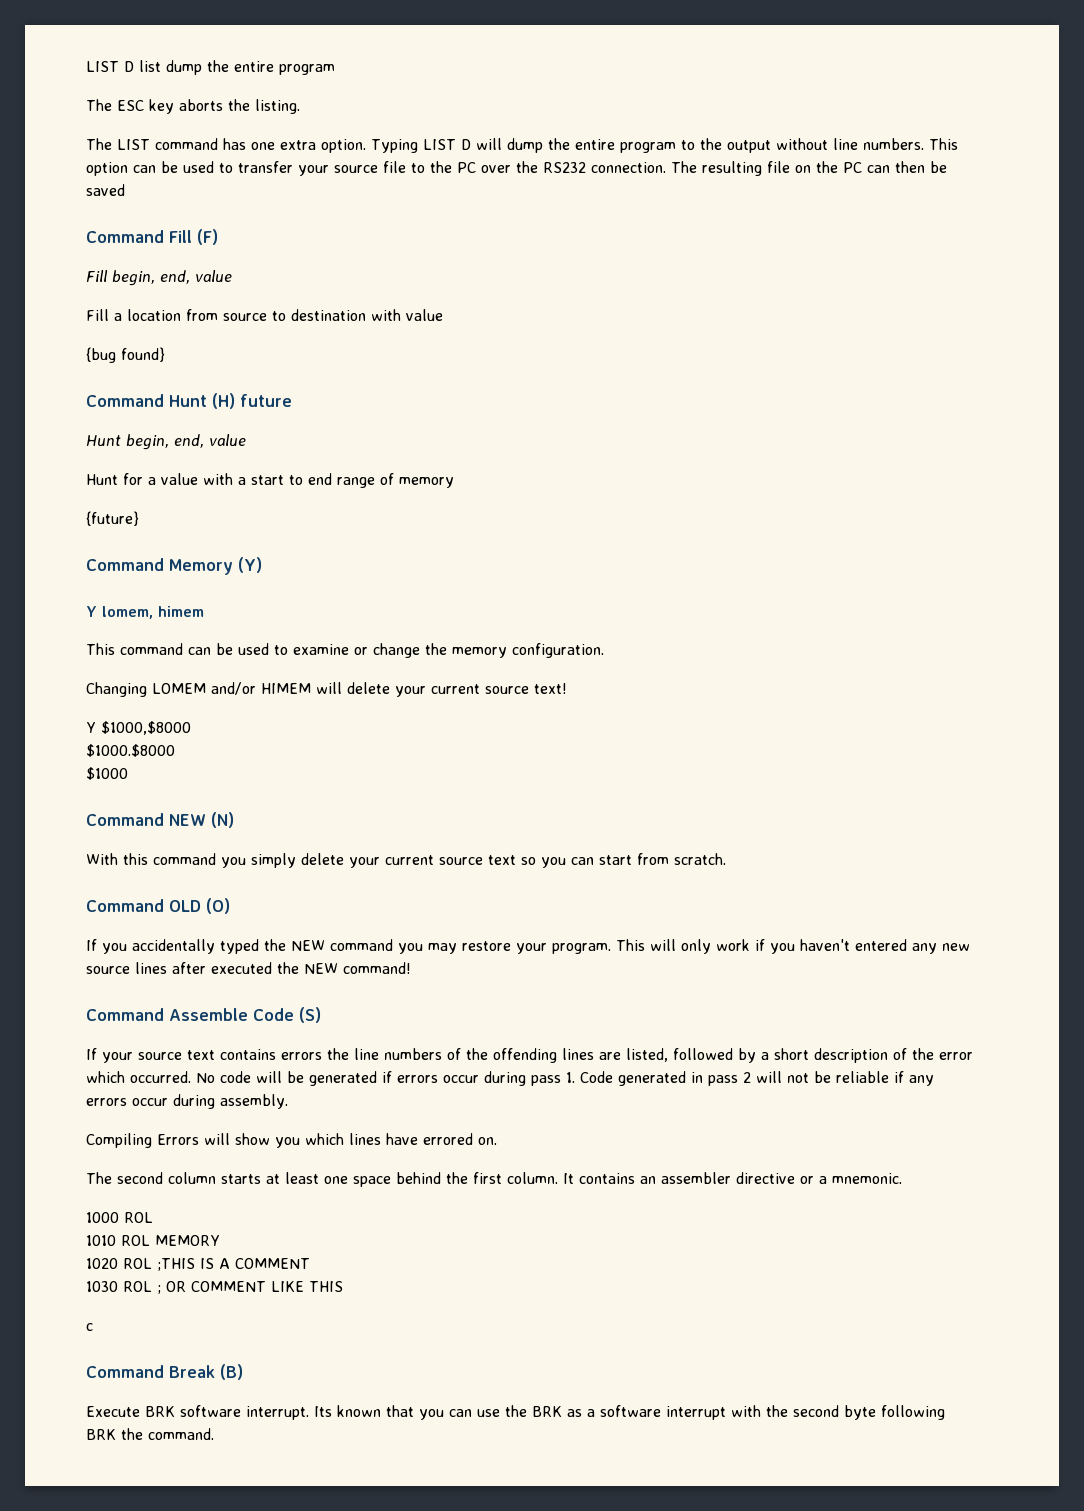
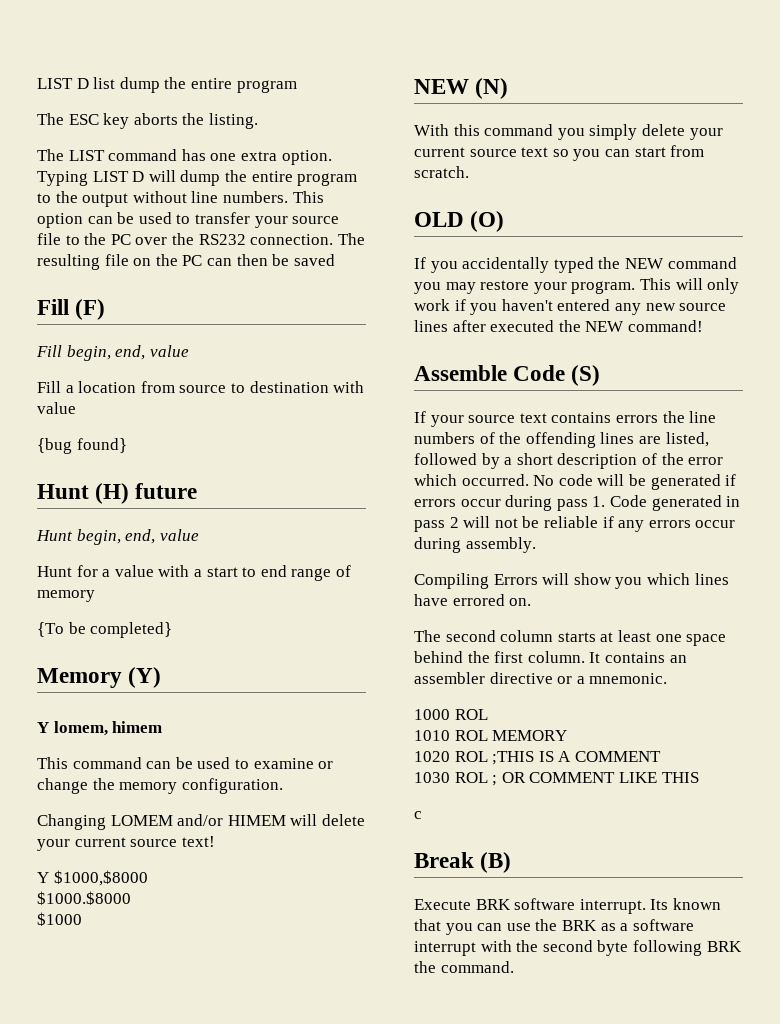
- Command Fill (F)
+ Fill (F)
- Command Hunt (H) future
+ Hunt (H) future
- {future}
- Command Memory (Y)
+ {To be completed}
+ Memory (Y)
- Command NEW (N)
+ NEW (N)
- Command OLD (O)
+ OLD (O)
- Command Assemble Code (S)
+ Assemble Code (S)
- Command Break (B)
+ Break (B)

